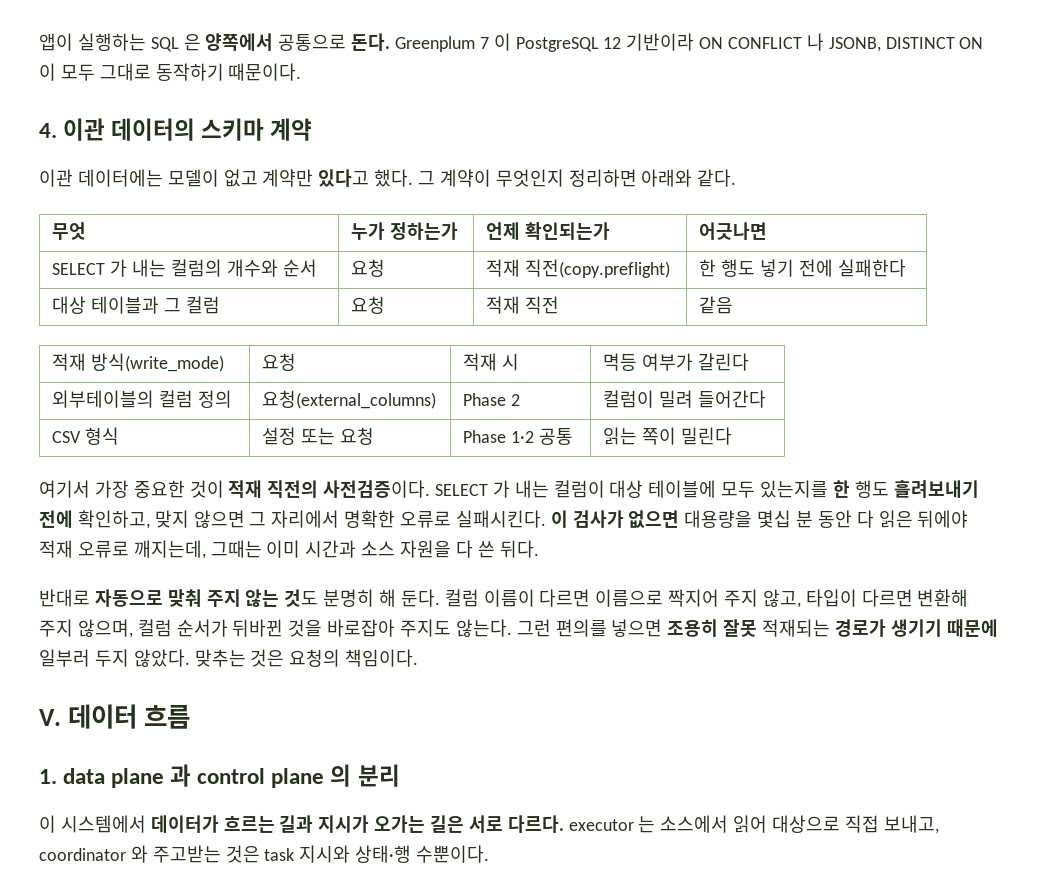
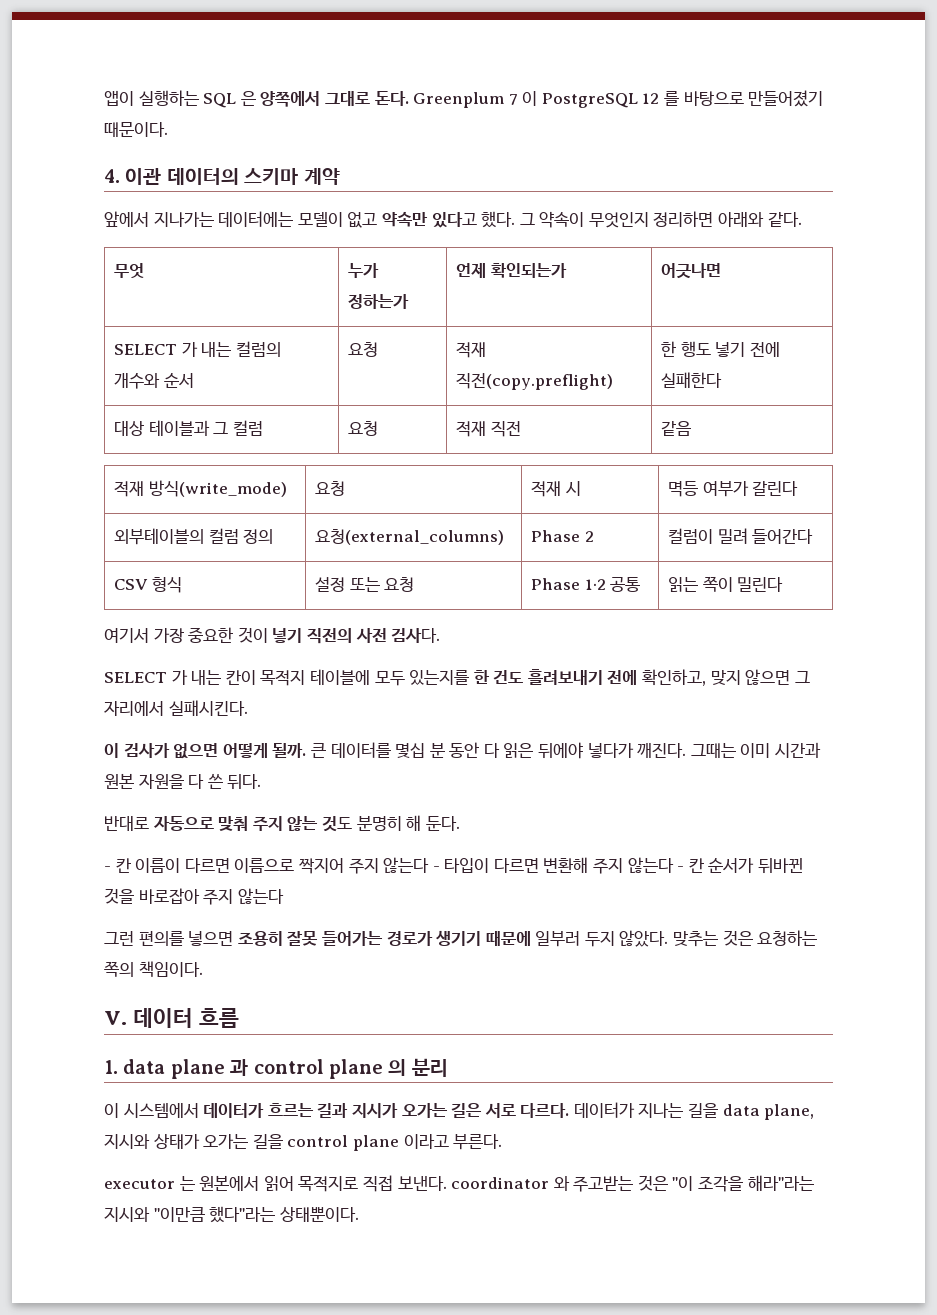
- 앱이 실행하는 SQL 은 양쪽에서 공통으로 돈다.
+ 앱이 실행하는 SQL 은 양쪽에서 그대로 돈다.
- Greenplum 7 이 PostgreSQL 12 기반이라 ON CONFLICT 나 JSONB, DISTINCT ON 이 모두 그대로 동작하기 때문이다.
+ Greenplum 7 이 PostgreSQL 12 를 바탕으로 만들어졌기 때문이다.
- 이관 데이터에는 모델이 없고 계약만 있다고 했다.
+ 앞에서 지나가는 데이터에는 모델이 없고 약속만 있다고 했다.
- 그 계약이 무엇인지 정리하면 아래와 같다.
+ 그 약속이 무엇인지 정리하면 아래와 같다.
- 여기서 가장 중요한 것이 적재 직전의 사전검증이다. SELECT 가 내는 컬럼이 대상 테이블에 모두 있는지를 한 행도 흘려보내기 전에 확인하고, 맞지 않으면 그 자리에서 명확한 오류로 실패시킨다. 이 검사가 없으면 대용량을 몇십 분 동안 다 읽은 뒤에야 적재 오류로 깨지는데, 그때는 이미 시간과 소스 자원을 다 쓴 뒤다.
+ 여기서 가장 중요한 것이 넣기 직전의 사전 검사다.
+ SELECT 가 내는 칸이 목적지 테이블에 모두 있는지를 한 건도 흘려보내기 전에 확인하고, 맞지 않으면 그 자리에서 실패시킨다.
+ 이 검사가 없으면 어떻게 될까. 큰 데이터를 몇십 분 동안 다 읽은 뒤에야 넣다가 깨진다. 그때는 이미 시간과 원본 자원을 다 쓴 뒤다.
- 반대로 자동으로 맞춰 주지 않는 것도 분명히 해 둔다. 컬럼 이름이 다르면 이름으로 짝지어 주지 않고, 타입이 다르면 변환해 주지 않으며, 컬럼 순서가 뒤바뀐 것을 바로잡아 주지도 않는다. 그런 편의를 넣으면 조용히 잘못 적재되는 경로가 생기기 때문에 일부러 두지 않았다.
+ 반대로 자동으로 맞춰 주지 않는 것도 분명히 해 둔다.
+ - 칸 이름이 다르면 이름으로 짝지어 주지 않는다 - 타입이 다르면 변환해 주지 않는다 - 칸 순서가 뒤바뀐 것을 바로잡아 주지 않는다
+ 그런 편의를 넣으면 조용히 잘못 들어가는 경로가 생기기 때문에 일부러 두지 않았다.
- 맞추는 것은 요청의 책임이다.
+ 맞추는 것은 요청하는 쪽의 책임이다.
- 이 시스템에서 데이터가 흐르는 길과 지시가 오가는 길은 서로 다르다. executor 는 소스에서 읽어 대상으로 직접 보내고, coordinator 와 주고받는 것은 task 지시와 상태·행 수뿐이다.
+ 이 시스템에서 데이터가 흐르는 길과 지시가 오가는 길은 서로 다르다. 데이터가 지나는 길을 data plane, 지시와 상태가 오가는 길을 control plane 이라고 부른다.
+ executor 는 원본에서 읽어 목적지로 직접 보낸다. coordinator 와 주고받는 것은 "이 조각을 해라"라는 지시와 "이만큼 했다"라는 상태뿐이다.

